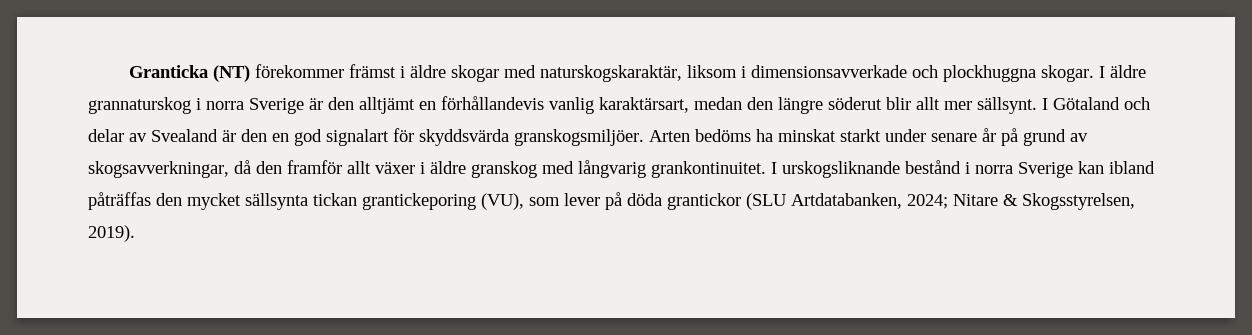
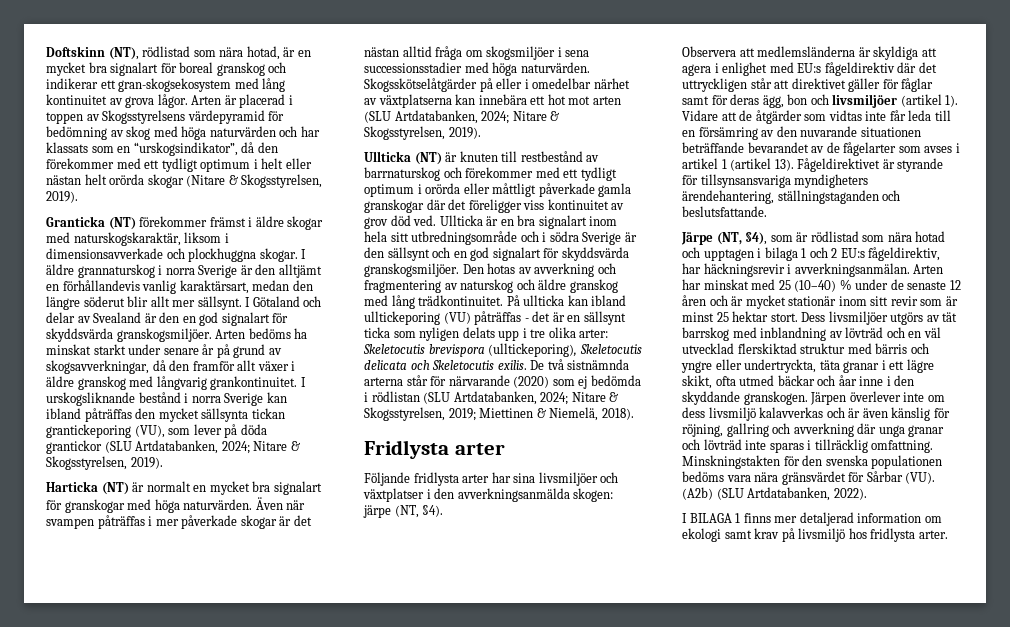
+ Doftskinn (NT), rödlistad som nära hotad, är en mycket bra signalart för boreal granskog och indikerar ett gran-skogsekosystem med lång kontinuitet av grova lågor. Arten är placerad i toppen av Skogsstyrelsens värdepyramid för bedömning av skog med höga naturvärden och har klassats som en “urskogsindikator”, då den förekommer med ett tydligt optimum i helt eller nästan helt orörda skogar (Nitare & Skogsstyrelsen, 2019).
+ Harticka (NT) är normalt en mycket bra signalart för granskogar med höga naturvärden. Även när svampen påträffas i mer påverkade skogar är det nästan alltid fråga om skogsmiljöer i sena successionsstadier med höga naturvärden. Skogsskötselåtgärder på eller i omedelbar närhet av växtplatserna kan innebära ett hot mot arten (SLU Artdatabanken, 2024; Nitare & Skogsstyrelsen, 2019).
+ Ullticka (NT) är knuten till restbestånd av barrnaturskog och förekommer med ett tydligt optimum i orörda eller måttligt påverkade gamla granskogar där det föreligger viss kontinuitet av grov död ved. Ullticka är en bra signalart inom hela sitt utbredningsområde och i södra Sverige är den sällsynt och en god signalart för skyddsvärda granskogsmiljöer. Den hotas av avverkning och fragmentering av naturskog och äldre granskog med lång trädkontinuitet. På ullticka kan ibland ulltickeporing (VU) påträffas - det är en sällsynt ticka som nyligen delats upp i tre olika arter: Skeletocutis brevispora (ulltickeporing), Skeletocutis delicata och Skeletocutis exilis. De två sistnämnda arterna står för närvarande (2020) som ej bedömda i rödlistan (SLU Artdatabanken, 2024; Nitare & Skogsstyrelsen, 2019; Miettinen & Niemelä, 2018).
+ Fridlysta arter
+ Följande fridlysta arter har sina livsmiljöer och växtplatser i den avverkningsanmälda skogen: järpe (NT, §4).
+ Observera att medlemsländerna är skyldiga att agera i enlighet med EU:s fågeldirektiv där det uttryckligen står att direktivet gäller för fåglar samt för deras ägg, bon och livsmiljöer (artikel 1). Vidare att de åtgärder som vidtas inte får leda till en försämring av den nuvarande situationen beträffande bevarandet av de fågelarter som avses i artikel 1 (artikel 13). Fågeldirektivet är styrande för tillsynsansvariga myndigheters ärendehantering, ställningstaganden och beslutsfattande.
+ Järpe (NT, §4), som är rödlistad som nära hotad och upptagen i bilaga 1 och 2 EU:s fågeldirektiv, har häckningsrevir i avverkningsanmälan. Arten har minskat med 25 (10–40) % under de senaste 12 åren och är mycket stationär inom sitt revir som är minst 25 hektar stort. Dess livsmiljöer utgörs av tät barrskog med inblandning av lövträd och en väl utvecklad flerskiktad struktur med bärris och yngre eller undertryckta, täta granar i ett lägre skikt, ofta utmed bäckar och åar inne i den skyddande granskogen. Järpen överlever inte om dess livsmiljö kalavverkas och är även känslig för röjning, gallring och avverkning där unga granar och lövträd inte sparas i tillräcklig omfattning. Minskningstakten för den svenska populationen bedöms vara nära gränsvärdet för Sårbar (VU). (A2b) (SLU Artdatabanken, 2022).
+ I BILAGA 1 finns mer detaljerad information om ekologi samt krav på livsmiljö hos fridlysta arter.

